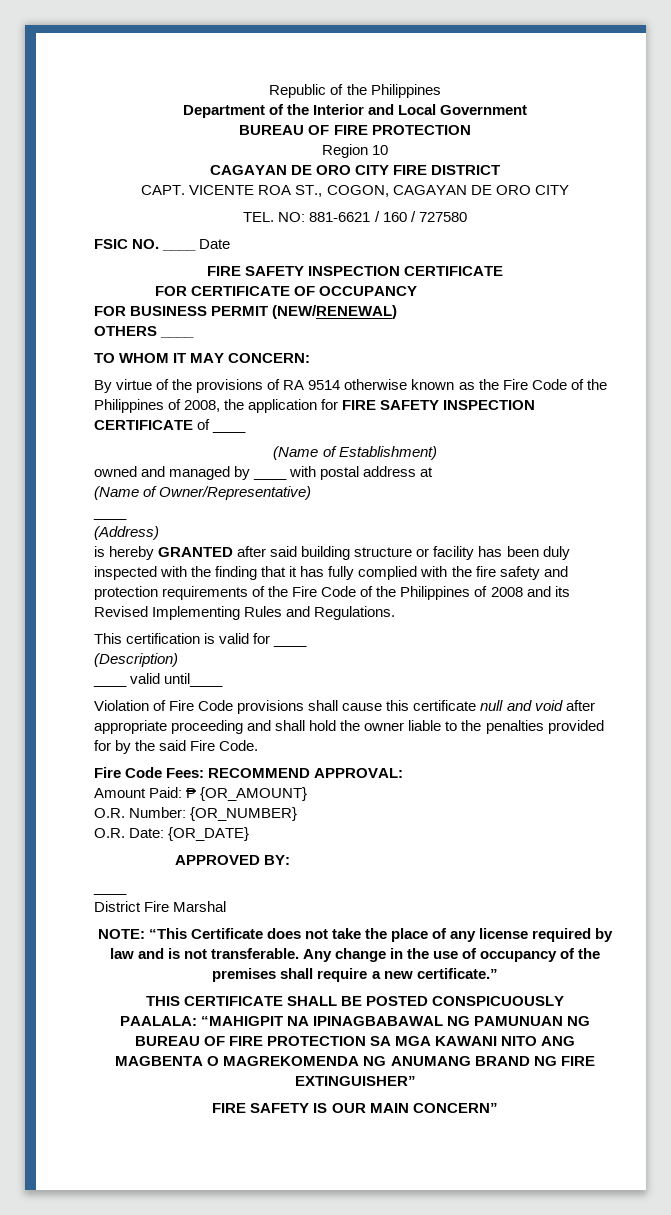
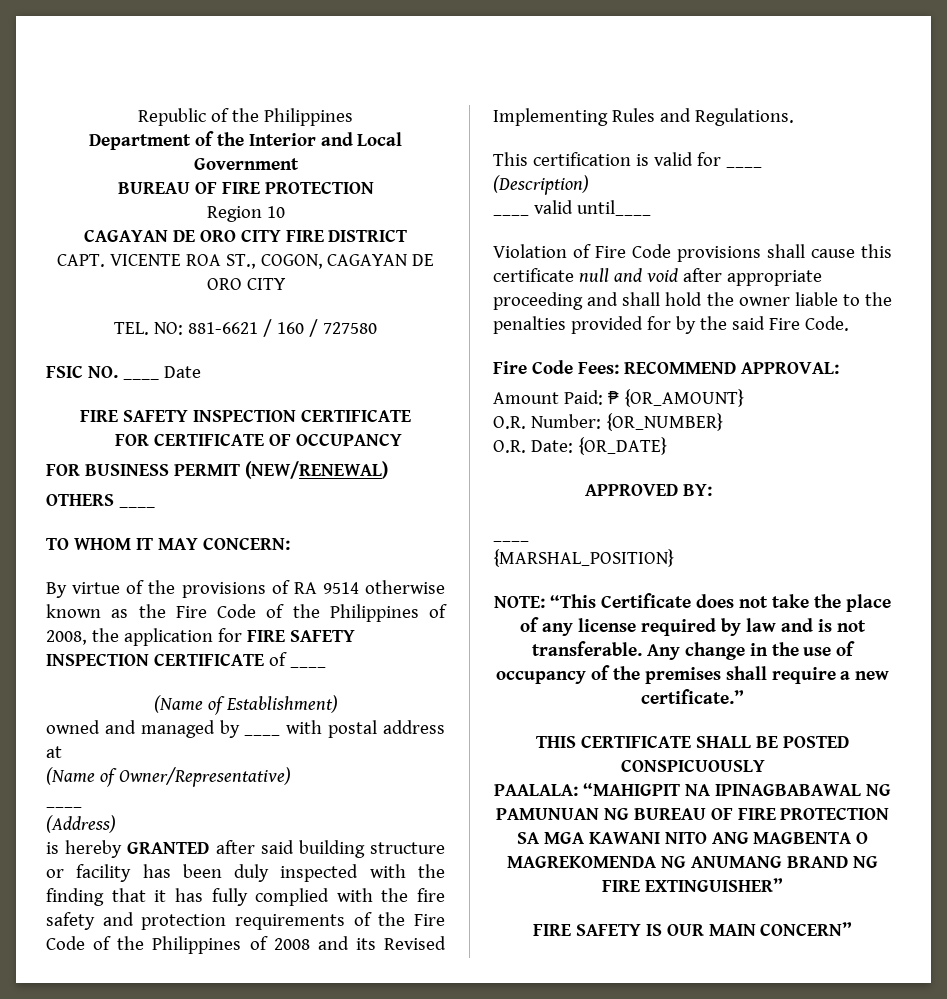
- District Fire Marshal
+ {MARSHAL_POSITION}

